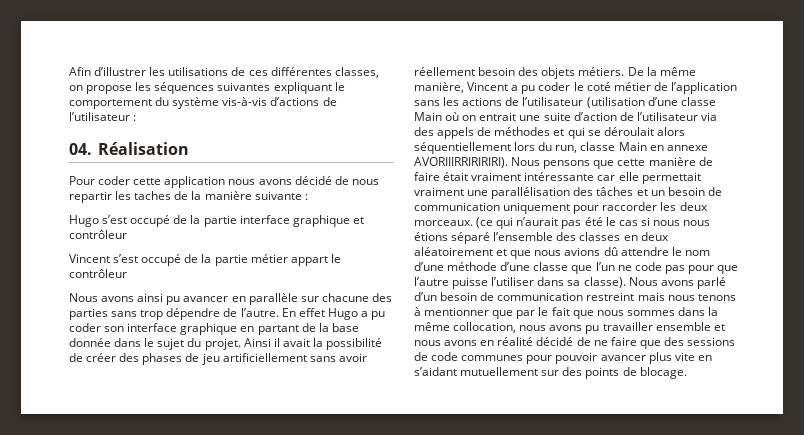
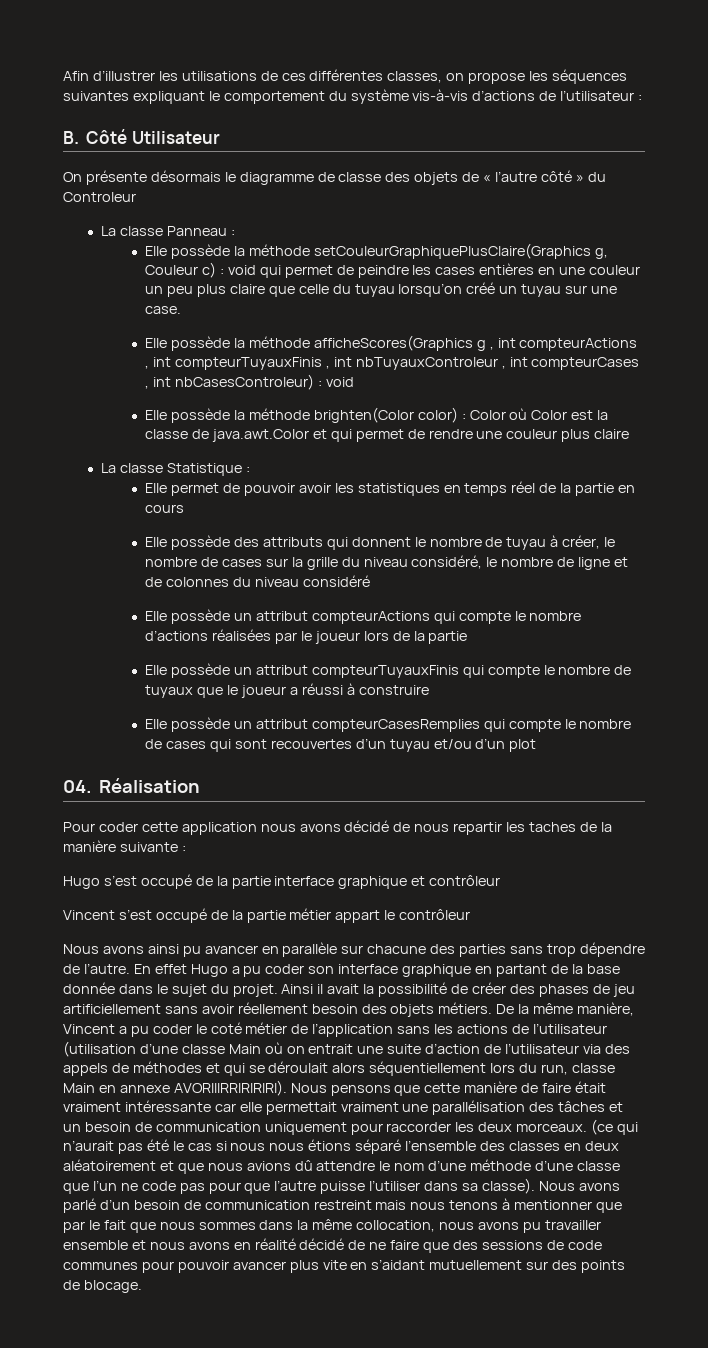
+ B. Côté Utilisateur
+ On présente désormais le diagramme de classe des objets de « l’autre côté » du Controleur
+ La classe Panneau :
+ Elle possède la méthode setCouleurGraphiquePlusClaire(Graphics g, Couleur c) : void qui permet de peindre les cases entières en une couleur un peu plus claire que celle du tuyau lorsqu’on créé un tuyau sur une case.
+ Elle possède la méthode afficheScores(Graphics g , int compteurActions , int compteurTuyauxFinis , int nbTuyauxControleur , int compteurCases , int nbCasesControleur) : void
+ Elle possède la méthode brighten(Color color) : Color où Color est la classe de java.awt.Color et qui permet de rendre une couleur plus claire
+ La classe Statistique :
+ Elle permet de pouvoir avoir les statistiques en temps réel de la partie en cours
+ Elle possède des attributs qui donnent le nombre de tuyau à créer, le nombre de cases sur la grille du niveau considéré, le nombre de ligne et de colonnes du niveau considéré
+ Elle possède un attribut compteurActions qui compte le nombre d’actions réalisées par le joueur lors de la partie
+ Elle possède un attribut compteurTuyauxFinis qui compte le nombre de tuyaux que le joueur a réussi à construire
+ Elle possède un attribut compteurCasesRemplies qui compte le nombre de cases qui sont recouvertes d’un tuyau et/ou d’un plot

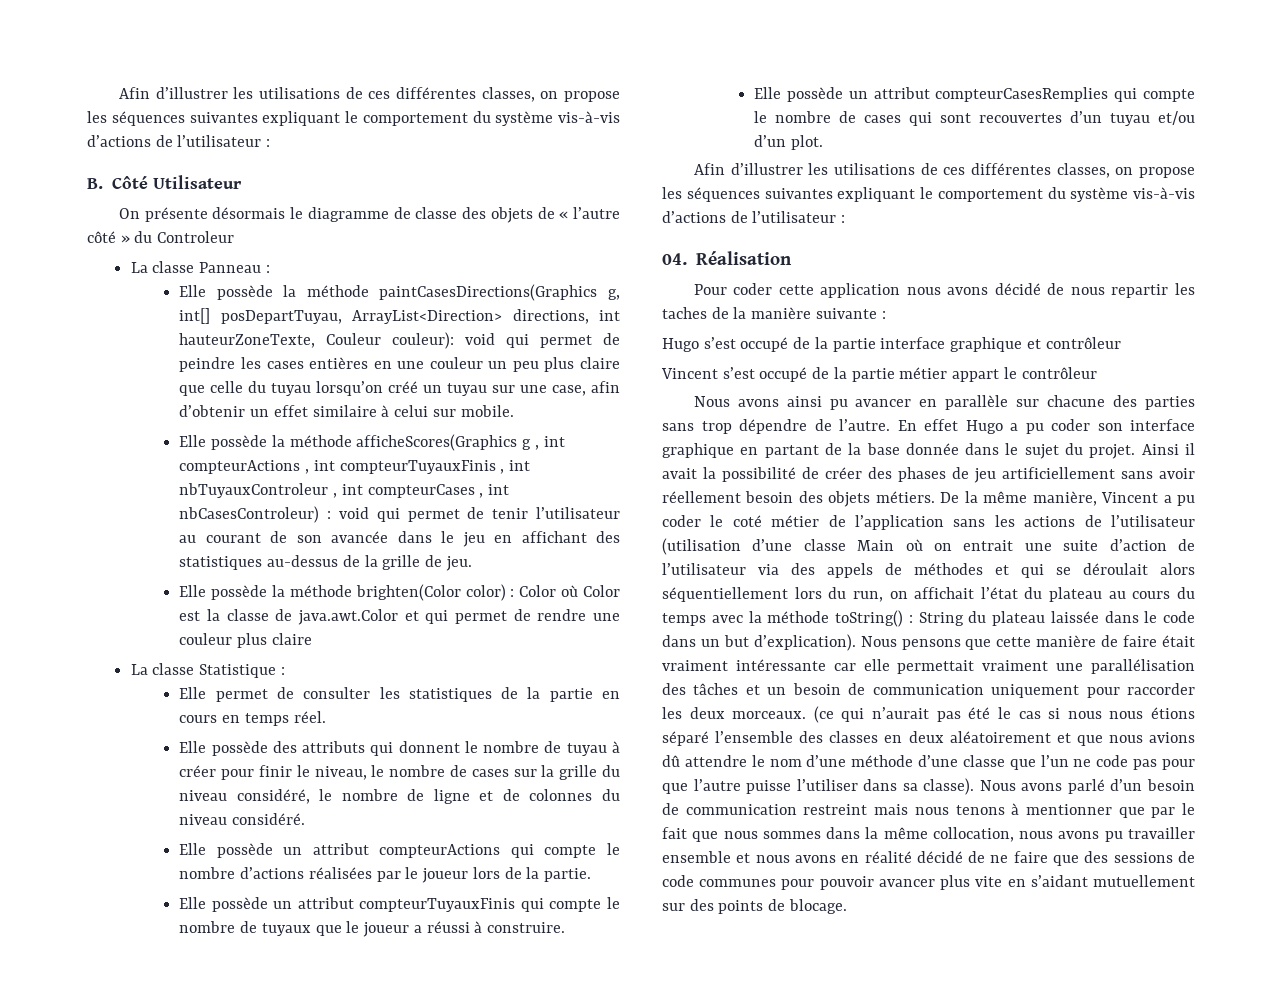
- Elle possède la méthode setCouleurGraphiquePlusClaire(Graphics g, Couleur c) : void qui permet de peindre les cases entières en une couleur un peu plus claire que celle du tuyau lorsqu’on créé un tuyau sur une case.
+ Elle possède la méthode paintCasesDirections(Graphics g, int[] posDepartTuyau, ArrayList<Direction> directions, int hauteurZoneTexte, Couleur couleur): void qui permet de peindre les cases entières en une couleur un peu plus claire que celle du tuyau lorsqu’on créé un tuyau sur une case, afin d’obtenir un effet similaire à celui sur mobile.
- Elle possède la méthode afficheScores(Graphics g , int compteurActions , int compteurTuyauxFinis , int nbTuyauxControleur , int compteurCases , int nbCasesControleur) : void
+ Elle possède la méthode afficheScores(Graphics g , int compteurActions , int compteurTuyauxFinis , int nbTuyauxControleur , int compteurCases , int nbCasesControleur) : void qui permet de tenir l’utilisateur au courant de son avancée dans le jeu en affichant des statistiques au-dessus de la grille de jeu.
- Elle permet de pouvoir avoir les statistiques en temps réel de la partie en cours
+ Elle permet de consulter les statistiques de la partie en cours en temps réel.
- Elle possède des attributs qui donnent le nombre de tuyau à créer, le nombre de cases sur la grille du niveau considéré, le nombre de ligne et de colonnes du niveau considéré
+ Elle possède des attributs qui donnent le nombre de tuyau à créer pour finir le niveau, le nombre de cases sur la grille du niveau considéré, le nombre de ligne et de colonnes du niveau considéré.
- Elle possède un attribut compteurActions qui compte le nombre d’actions réalisées par le joueur lors de la partie
+ Elle possède un attribut compteurActions qui compte le nombre d’actions réalisées par le joueur lors de la partie.
- Elle possède un attribut compteurTuyauxFinis qui compte le nombre de tuyaux que le joueur a réussi à construire
+ Elle possède un attribut compteurTuyauxFinis qui compte le nombre de tuyaux que le joueur a réussi à construire.
- Elle possède un attribut compteurCasesRemplies qui compte le nombre de cases qui sont recouvertes d’un tuyau et/ou d’un plot
+ Elle possède un attribut compteurCasesRemplies qui compte le nombre de cases qui sont recouvertes d’un tuyau et/ou d’un plot.
+ Afin d’illustrer les utilisations de ces différentes classes, on propose les séquences suivantes expliquant le comportement du système vis-à-vis d’actions de l’utilisateur :
- De la même manière, Vincent a pu coder le coté métier de l’application sans les actions de l’utilisateur (utilisation d’une classe Main où on entrait une suite d’action de l’utilisateur via des appels de méthodes et qui se déroulait alors séquentiellement lors du run, classe Main en annexe AVORIIIRRIRIRIRI).
+ De la même manière, Vincent a pu coder le coté métier de l’application sans les actions de l’utilisateur (utilisation d’une classe Main où on entrait une suite d’action de l’utilisateur via des appels de méthodes et qui se déroulait alors séquentiellement lors du run, on affichait l’état du plateau au cours du temps avec la méthode toString() : String du plateau laissée dans le code dans un but d’explication).

